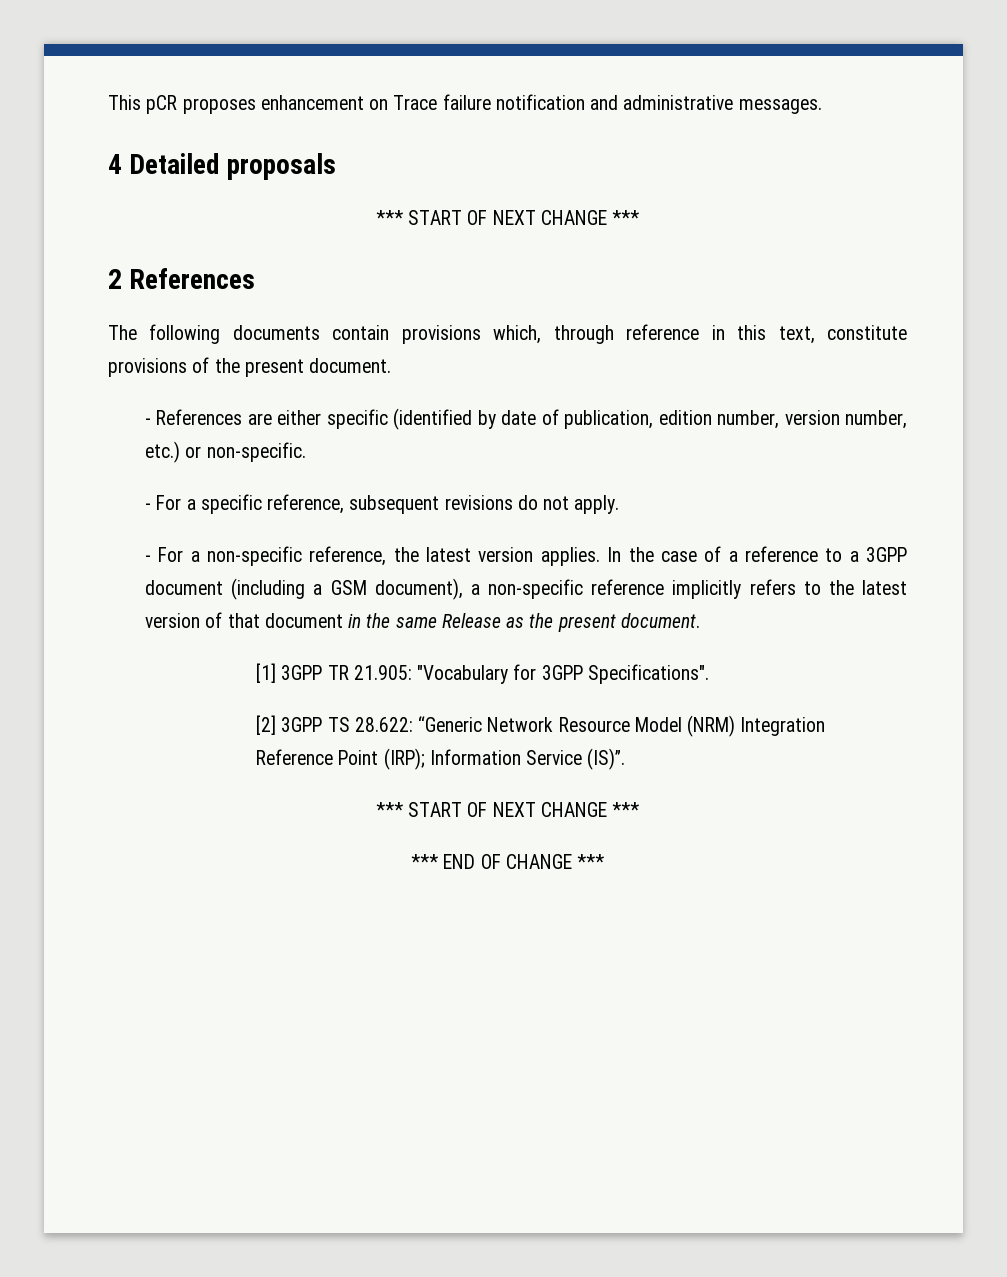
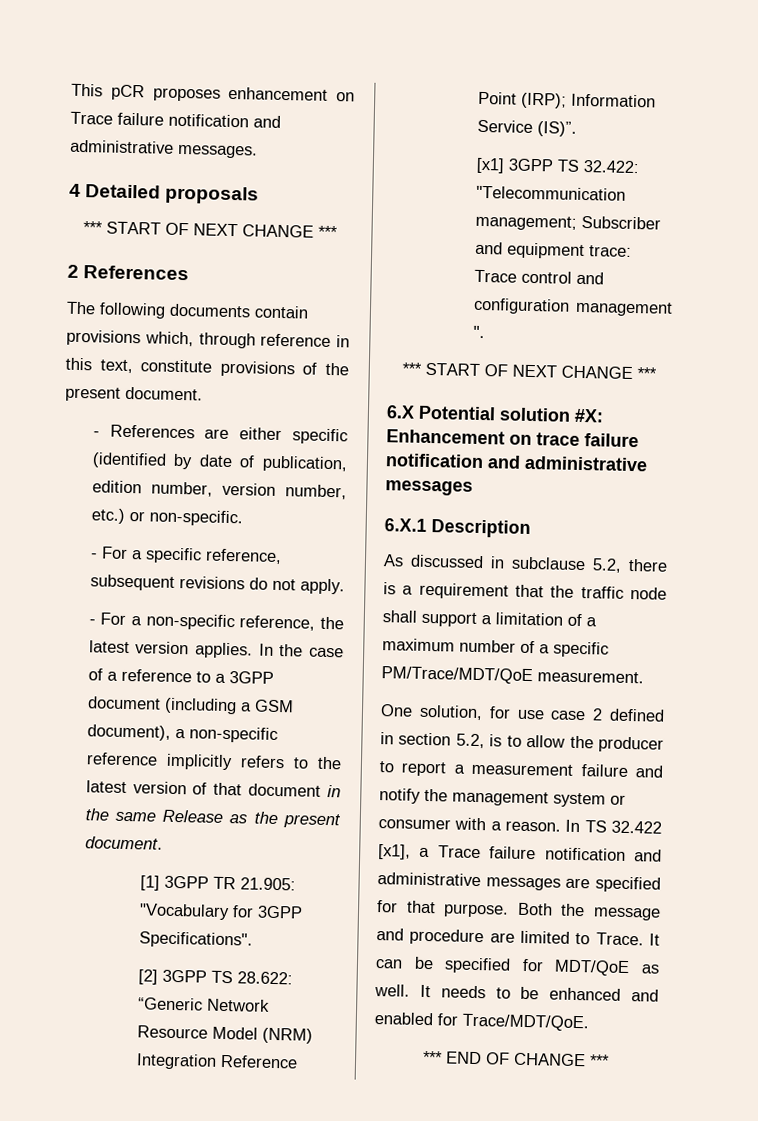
  [2] 3GPP TS 28.622: “Generic Network Resource Model (NRM) Integration Reference Point (IRP); Information Service (IS)”.
+ [x1] 3GPP TS 32.422: "Telecommunication management; Subscriber and equipment trace: Trace control and configuration management ".
  *** START OF NEXT CHANGE ***
+ 6.X Potential solution #X: Enhancement on trace failure notification and administrative messages
+ 6.X.1 Description
+ As discussed in subclause 5.2, there is a requirement that the traffic node shall support a limitation of a maximum number of a specific PM/Trace/MDT/QoE measurement.
+ One solution, for use case 2 defined in section 5.2, is to allow the producer to report a measurement failure and notify the management system or consumer with a reason. In TS 32.422 [x1], a Trace failure notification and administrative messages are specified for that purpose. Both the message and procedure are limited to Trace. It can be specified for MDT/QoE as well. It needs to be enhanced and enabled for Trace/MDT/QoE.

